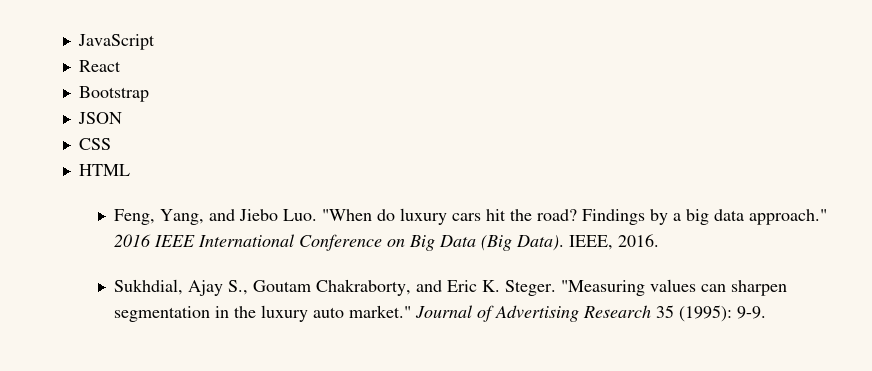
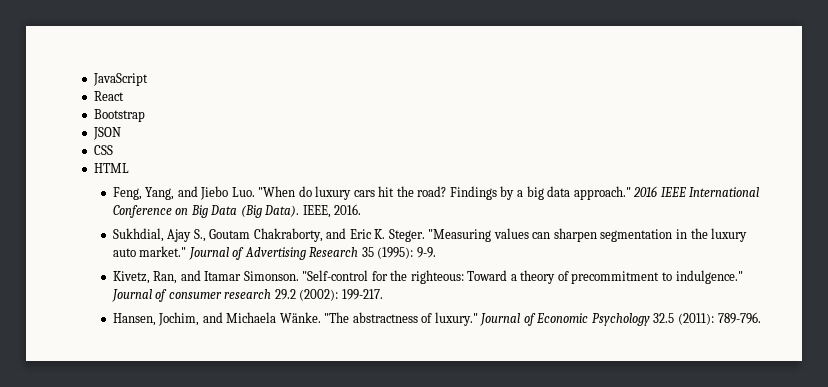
+ Kivetz, Ran, and Itamar Simonson. "Self-control for the righteous: Toward a theory of precommitment to indulgence." Journal of consumer research 29.2 (2002): 199-217.
+ Hansen, Jochim, and Michaela Wänke. "The abstractness of luxury." Journal of Economic Psychology 32.5 (2011): 789-796.

